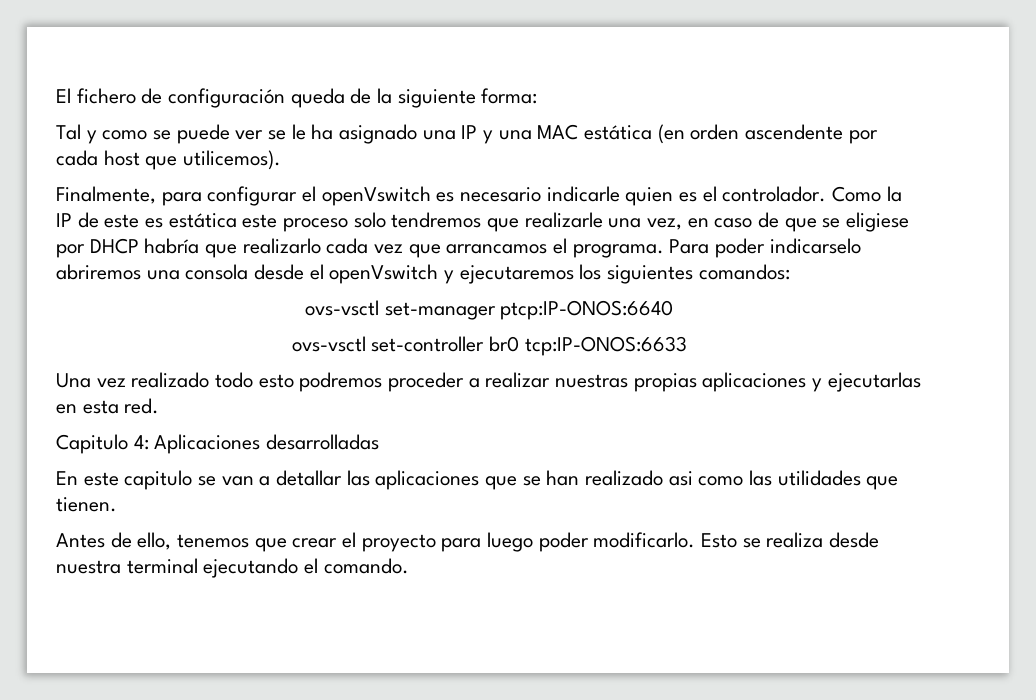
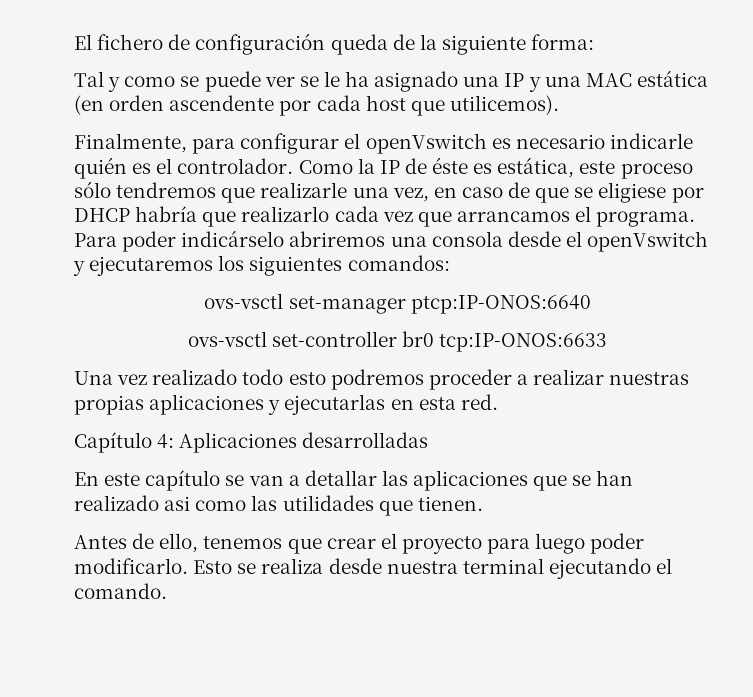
- Finalmente, para configurar el openVswitch es necesario indicarle quien es el controlador.
+ Finalmente, para configurar el openVswitch es necesario indicarle quién es el controlador.
- Como la IP de este es estática este proceso solo tendremos que realizarle una vez, en caso de que se eligiese por DHCP habría que realizarlo cada vez que arrancamos el programa.
+ Como la IP de éste es estática, este proceso sólo tendremos que realizarle una vez, en caso de que se eligiese por DHCP habría que realizarlo cada vez que arrancamos el programa.
- Para poder indicarselo abriremos una consola desde el openVswitch y ejecutaremos los siguientes comandos:
+ Para poder indicárselo abriremos una consola desde el openVswitch y ejecutaremos los siguientes comandos:
- Capitulo 4: Aplicaciones desarrolladas
+ Capítulo 4: Aplicaciones desarrolladas
- En este capitulo se van a detallar las aplicaciones que se han realizado asi como las utilidades que tienen.
+ En este capítulo se van a detallar las aplicaciones que se han realizado asi como las utilidades que tienen.

